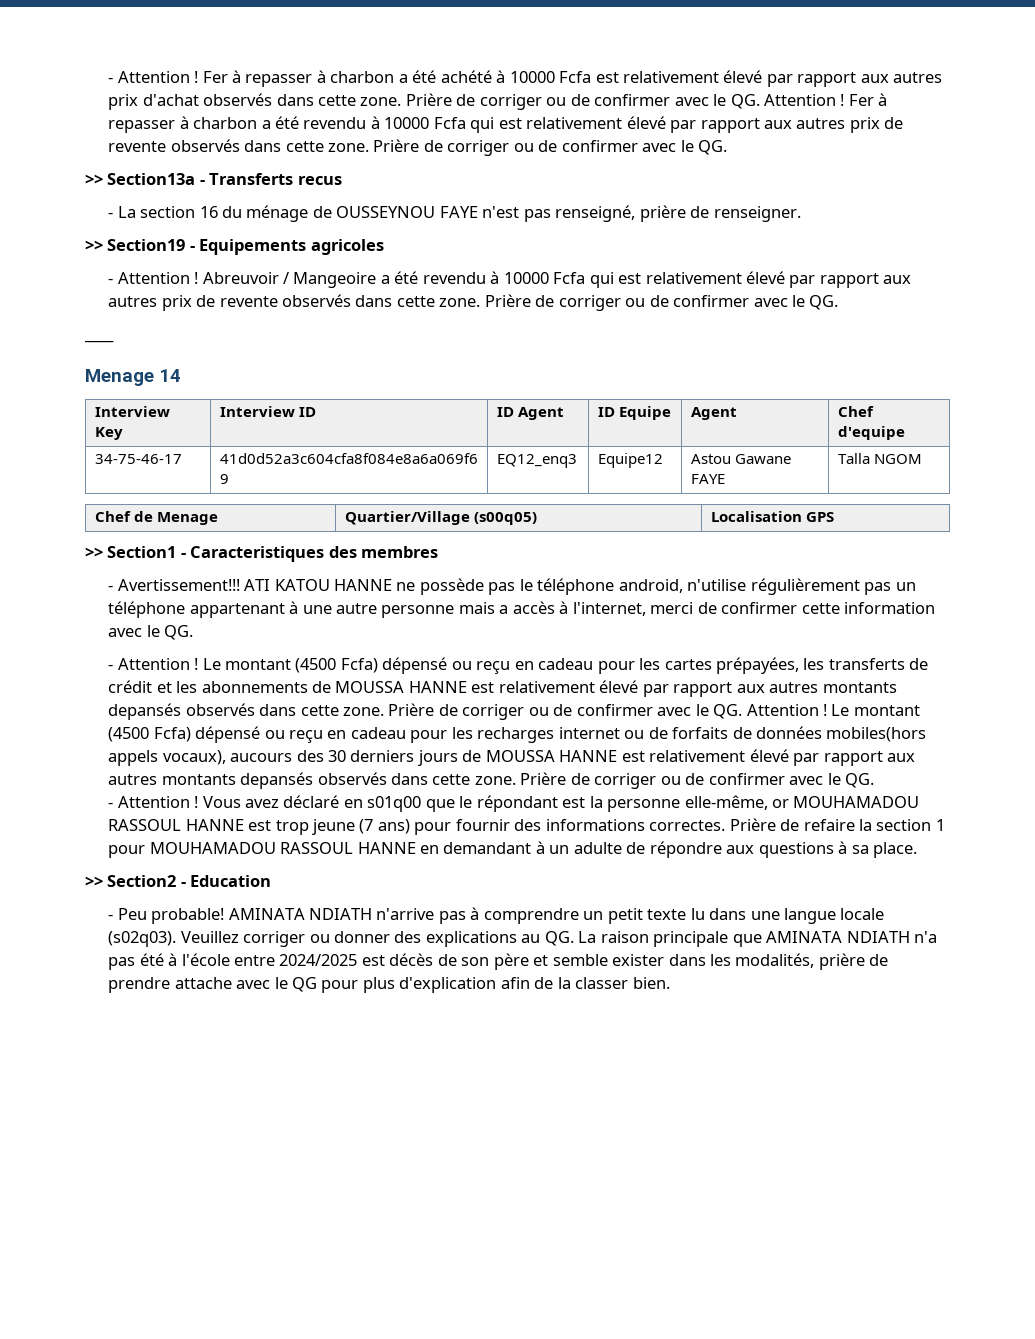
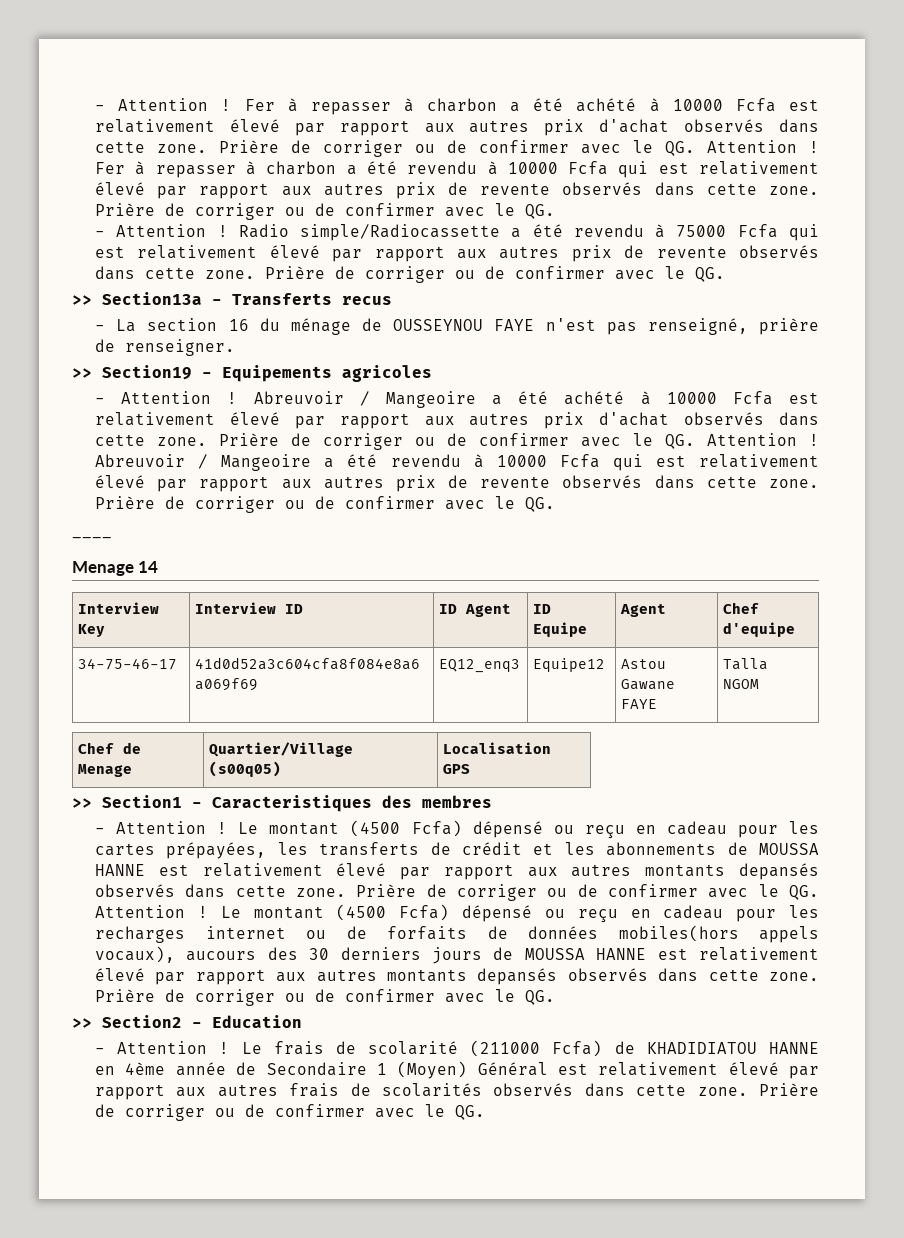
+ - Attention ! Radio simple/Radiocassette a été revendu à 75000 Fcfa qui est relativement élevé par rapport aux autres prix de revente observés dans cette zone. Prière de corriger ou de confirmer avec le QG.
- Abreuvoir / Mangeoire a été revendu à 10000 Fcfa qui est relativement élevé par rapport aux autres prix de revente observés dans cette zone.
+ Abreuvoir / Mangeoire a été achété à 10000 Fcfa est relativement élevé par rapport aux autres prix d'achat observés dans cette zone. Prière de corriger ou de confirmer avec le QG. Attention ! Abreuvoir / Mangeoire a été revendu à 10000 Fcfa qui est relativement élevé par rapport aux autres prix de revente observés dans cette zone.
- - Avertissement!!! ATI KATOU HANNE ne possède pas le téléphone android, n'utilise régulièrement pas un téléphone appartenant à une autre personne mais a accès à l'internet, merci de confirmer cette information avec le QG.
- - Attention ! Vous avez déclaré en s01q00 que le répondant est la personne elle-même, or MOUHAMADOU RASSOUL HANNE est trop jeune (7 ans) pour fournir des informations correctes. Prière de refaire la section 1 pour MOUHAMADOU RASSOUL HANNE en demandant à un adulte de répondre aux questions à sa place.
- - Peu probable! AMINATA NDIATH n'arrive pas à comprendre un petit texte lu dans une langue locale (s02q03). Veuillez corriger ou donner des explications au QG. La raison principale que AMINATA NDIATH n'a pas été à l'école entre 2024/2025 est décès de son père et semble exister dans les modalités, prière de prendre attache avec le QG pour plus d'explication afin de la classer bien.
+ - Attention ! Le frais de scolarité (211000 Fcfa) de KHADIDIATOU HANNE en 4ème année de Secondaire 1 (Moyen) Général est relativement élevé par rapport aux autres frais de scolarités observés dans cette zone. Prière de corriger ou de confirmer avec le QG.

